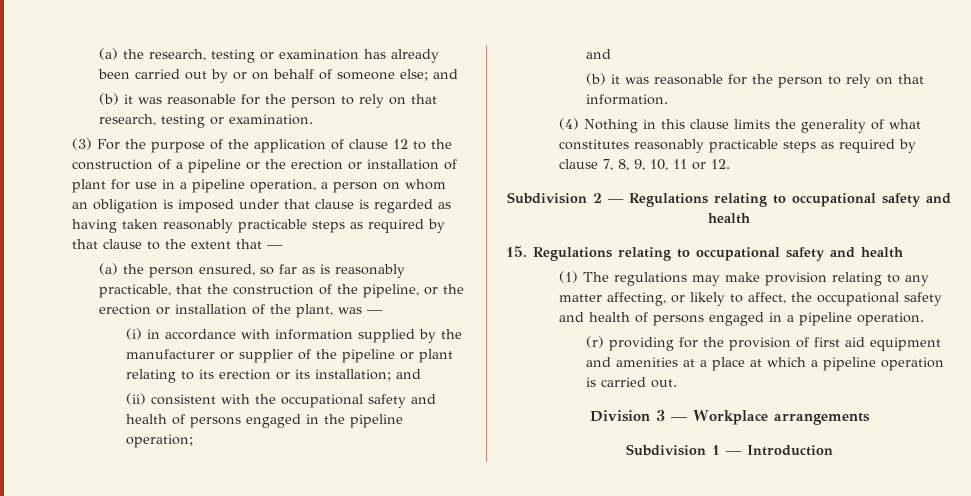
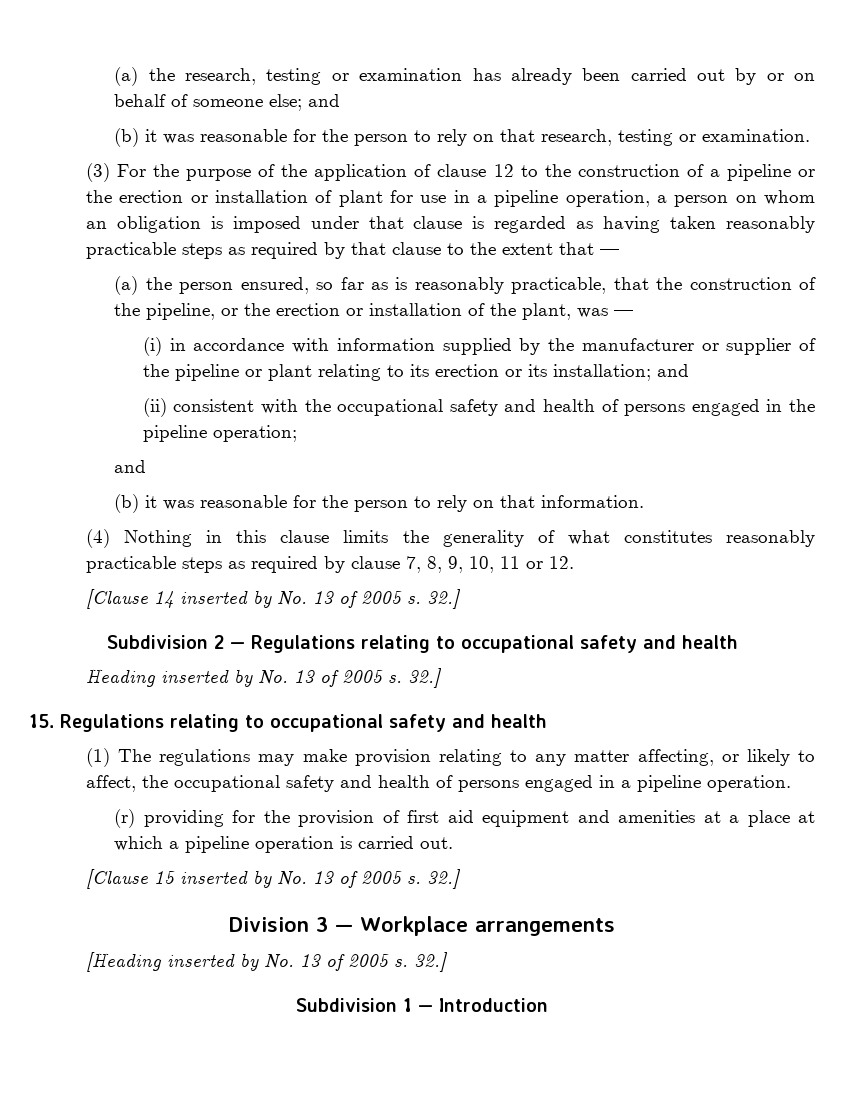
+ [Clause 14 inserted by No. 13 of 2005 s. 32.]
+ Heading inserted by No. 13 of 2005 s. 32.]
+ [Clause 15 inserted by No. 13 of 2005 s. 32.]
+ [Heading inserted by No. 13 of 2005 s. 32.]

